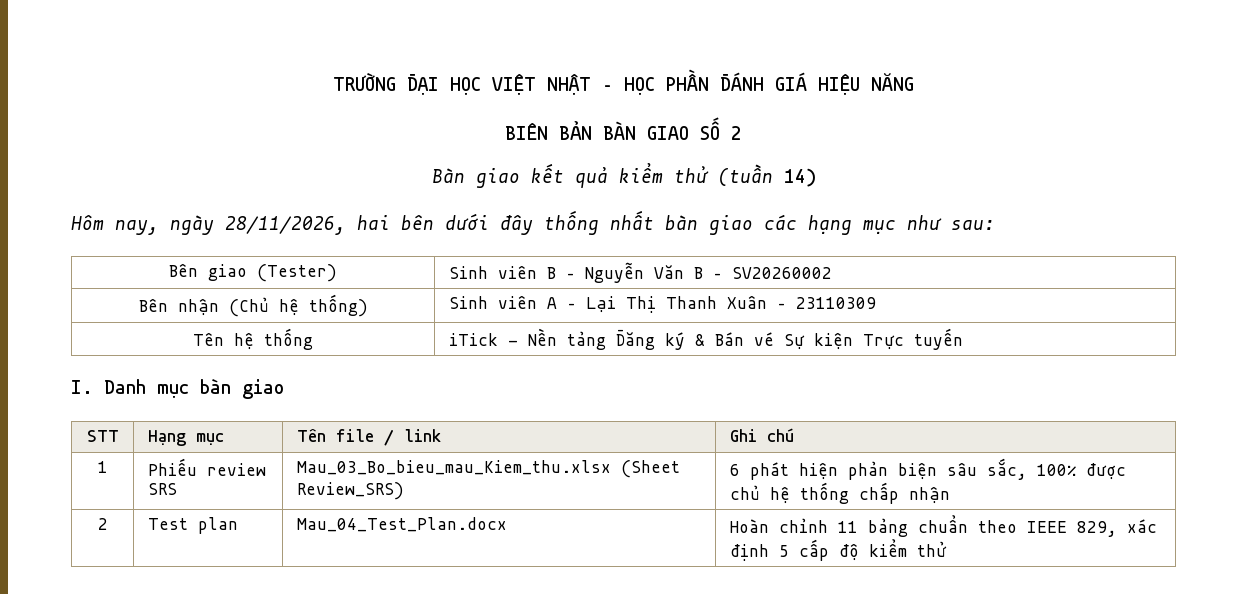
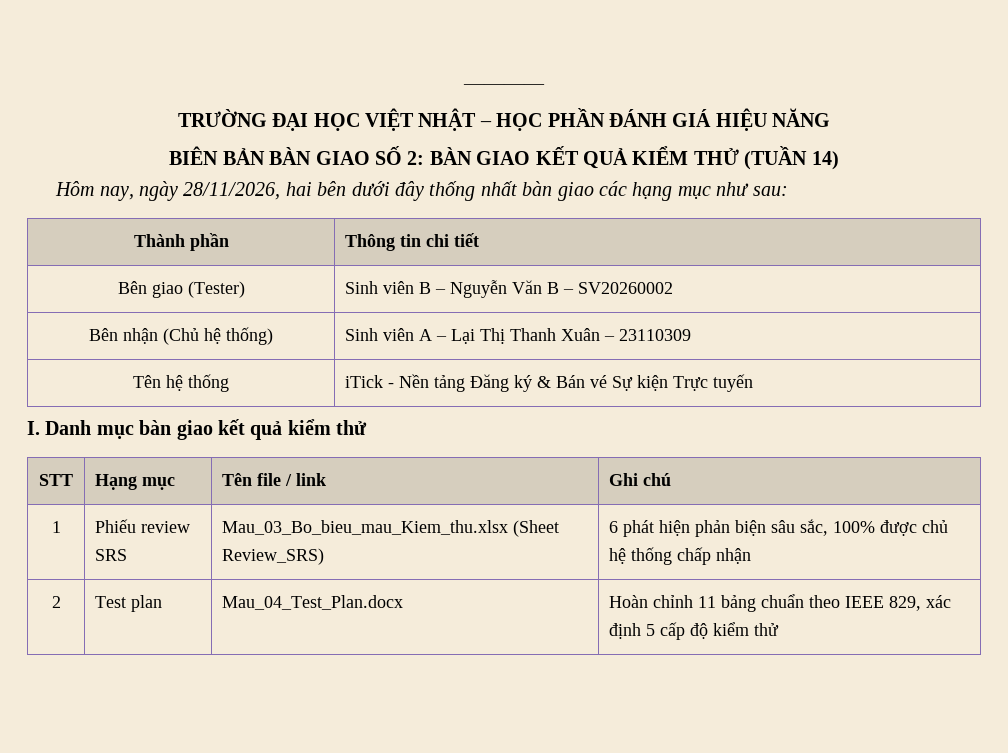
+ ————
- BIÊN BẢN BÀN GIAO SỐ 2
- Bàn giao kết quả kiểm thử (tuần 14)
+ BIÊN BẢN BÀN GIAO SỐ 2: BÀN GIAO KẾT QUẢ KIỂM THỬ (TUẦN 14)
+ Thành phần | Thông tin chi tiết
- I. Danh mục bàn giao
+ I. Danh mục bàn giao kết quả kiểm thử

